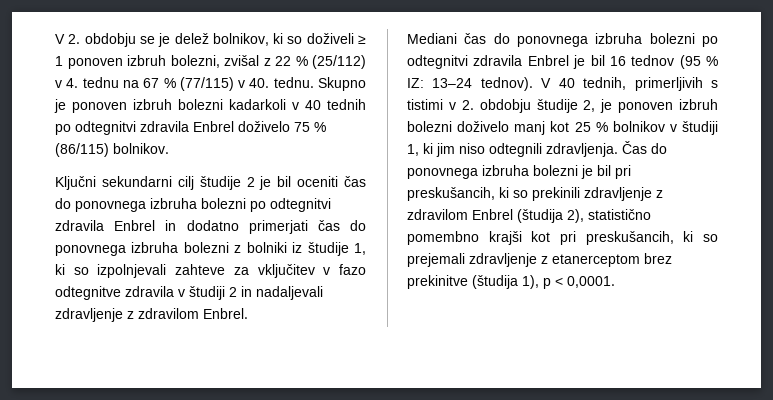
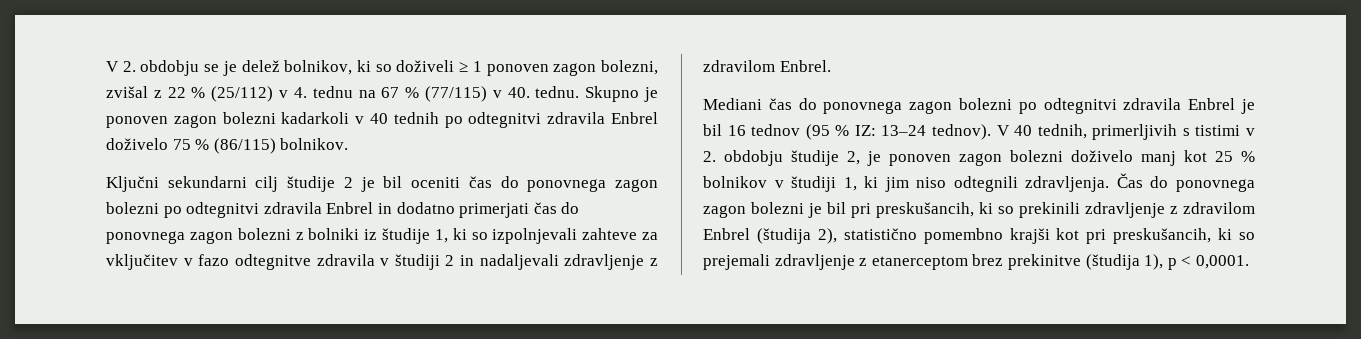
- V 2. obdobju se je delež bolnikov, ki so doživeli ≥ 1 ponoven izbruh bolezni, zvišal z 22 % (25/112) v 4. tednu na 67 % (77/115) v 40. tednu.
+ V 2. obdobju se je delež bolnikov, ki so doživeli ≥ 1 ponoven zagon bolezni, zvišal z 22 % (25/112) v 4. tednu na 67 % (77/115) v 40. tednu.
- Skupno je ponoven izbruh bolezni kadarkoli v 40 tednih po odtegnitvi zdravila Enbrel doživelo 75 % (86/115) bolnikov.
+ Skupno je ponoven zagon bolezni kadarkoli v 40 tednih po odtegnitvi zdravila Enbrel doživelo 75 % (86/115) bolnikov.
- Ključni sekundarni cilj študije 2 je bil oceniti čas do ponovnega izbruha bolezni po odtegnitvi zdravila Enbrel in dodatno primerjati čas do ponovnega izbruha bolezni z bolniki iz študije 1, ki so izpolnjevali zahteve za vključitev v fazo odtegnitve zdravila v študiji 2 in nadaljevali zdravljenje z zdravilom Enbrel.
+ Ključni sekundarni cilj študije 2 je bil oceniti čas do ponovnega zagon bolezni po odtegnitvi zdravila Enbrel in dodatno primerjati čas do ponovnega zagon bolezni z bolniki iz študije 1, ki so izpolnjevali zahteve za vključitev v fazo odtegnitve zdravila v študiji 2 in nadaljevali zdravljenje z zdravilom Enbrel.
- Mediani čas do ponovnega izbruha bolezni po odtegnitvi zdravila Enbrel je bil 16 tednov (95 % IZ: 13–24 tednov).
+ Mediani čas do ponovnega zagon bolezni po odtegnitvi zdravila Enbrel je bil 16 tednov (95 % IZ: 13–24 tednov).
- V 40 tednih, primerljivih s tistimi v 2. obdobju študije 2, je ponoven izbruh bolezni doživelo manj kot 25 % bolnikov v študiji 1, ki jim niso odtegnili zdravljenja.
+ V 40 tednih, primerljivih s tistimi v 2. obdobju študije 2, je ponoven zagon bolezni doživelo manj kot 25 % bolnikov v študiji 1, ki jim niso odtegnili zdravljenja.
- Čas do ponovnega izbruha bolezni je bil pri preskušancih, ki so prekinili zdravljenje z zdravilom Enbrel (študija 2), statistično pomembno krajši kot pri preskušancih, ki so prejemali zdravljenje z etanerceptom brez prekinitve (študija 1), p < 0,0001.
+ Čas do ponovnega zagon bolezni je bil pri preskušancih, ki so prekinili zdravljenje z zdravilom Enbrel (študija 2), statistično pomembno krajši kot pri preskušancih, ki so prejemali zdravljenje z etanerceptom brez prekinitve (študija 1), p < 0,0001.

